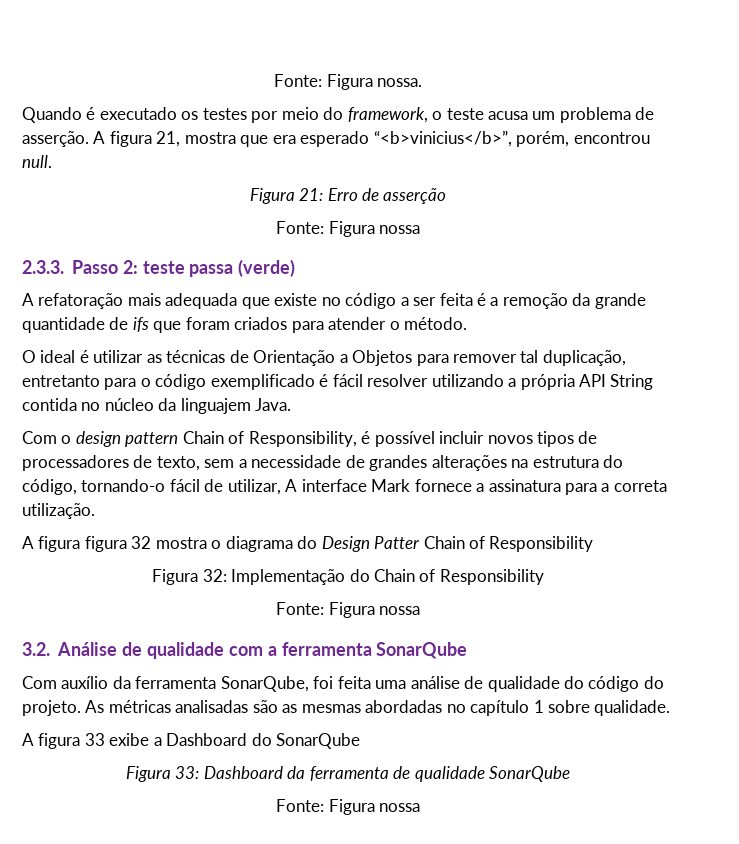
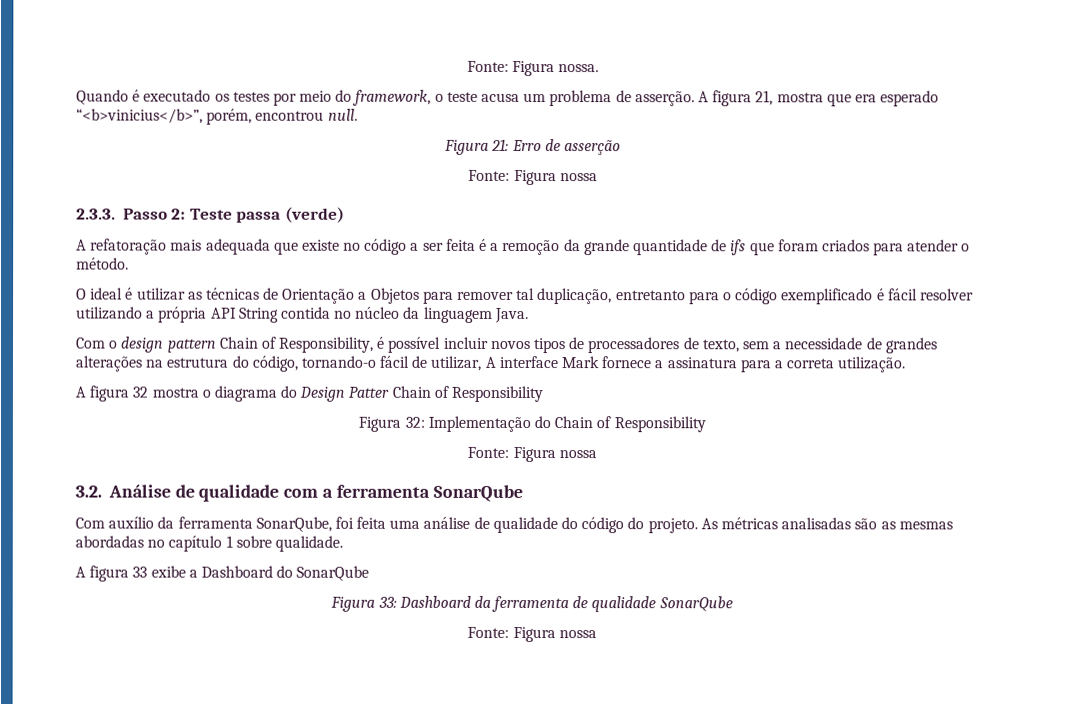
- 2.3.3. Passo 2: teste passa (verde)
+ 2.3.3. Passo 2: Teste passa (verde)
- O ideal é utilizar as técnicas de Orientação a Objetos para remover tal duplicação, entretanto para o código exemplificado é fácil resolver utilizando a própria API String contida no núcleo da linguajem Java.
+ O ideal é utilizar as técnicas de Orientação a Objetos para remover tal duplicação, entretanto para o código exemplificado é fácil resolver utilizando a própria API String contida no núcleo da linguagem Java.
- A figura figura 32 mostra o diagrama do Design Patter Chain of Responsibility
+ A figura 32 mostra o diagrama do Design Patter Chain of Responsibility

